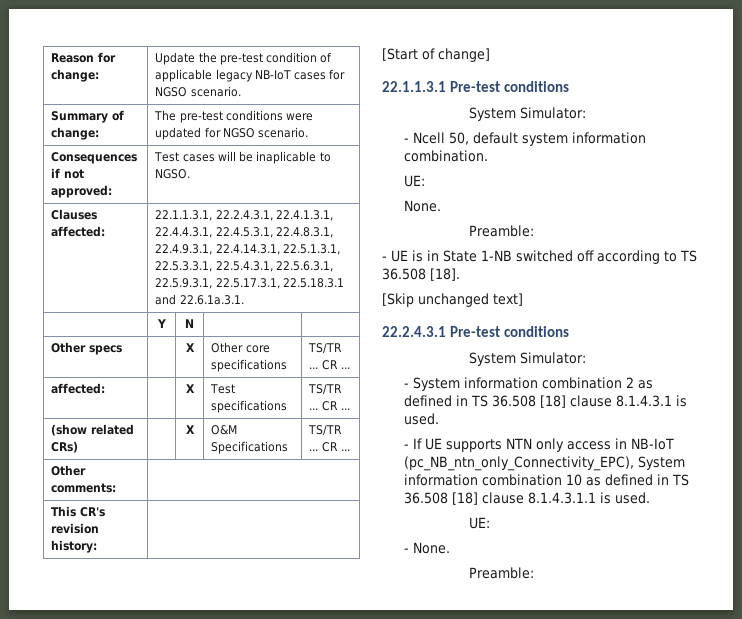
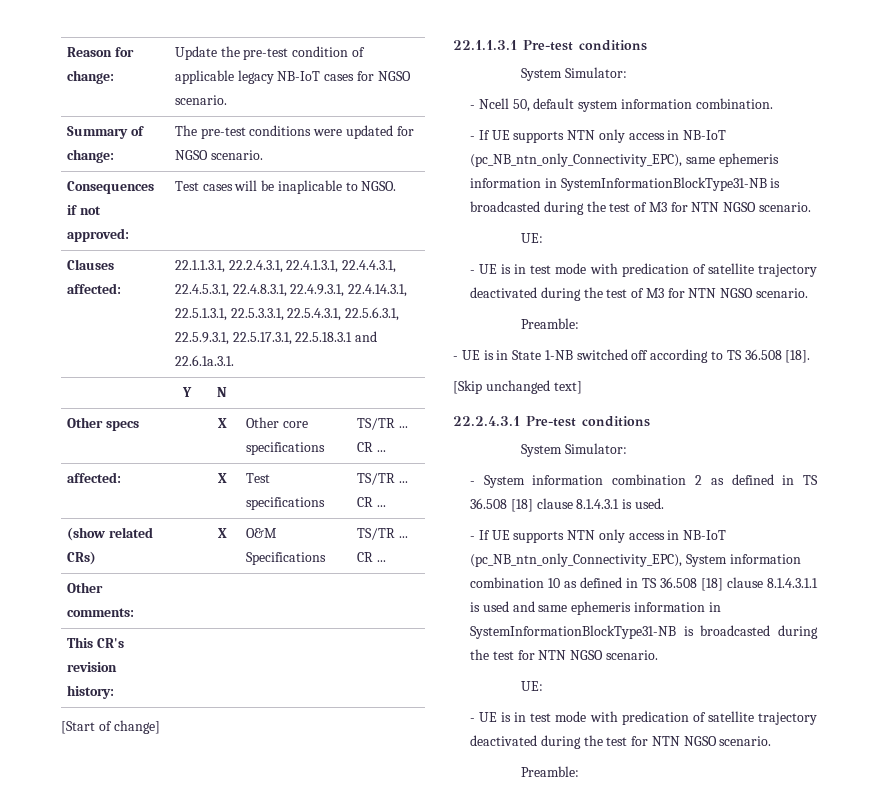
  - Ncell 50, default system information combination.
+ - If UE supports NTN only access in NB-IoT (pc_NB_ntn_only_Connectivity_EPC), same ephemeris information in SystemInformationBlockType31-NB is broadcasted during the test of M3 for NTN NGSO scenario.
  UE:
- None.
+ - UE is in test mode with predication of satellite trajectory deactivated during the test of M3 for NTN NGSO scenario.
- - If UE supports NTN only access in NB-IoT (pc_NB_ntn_only_Connectivity_EPC), System information combination 10 as defined in TS 36.508 [18] clause 8.1.4.3.1.1 is used.
+ - If UE supports NTN only access in NB-IoT (pc_NB_ntn_only_Connectivity_EPC), System information combination 10 as defined in TS 36.508 [18] clause 8.1.4.3.1.1 is used and same ephemeris information in SystemInformationBlockType31-NB is broadcasted during the test for NTN NGSO scenario.
  UE:
- - None.
+ - UE is in test mode with predication of satellite trajectory deactivated during the test for NTN NGSO scenario.

